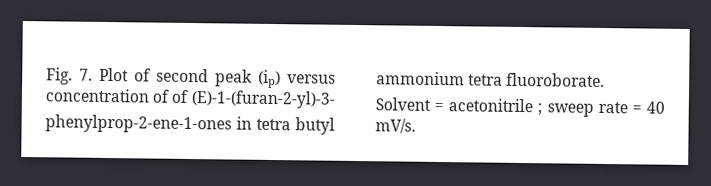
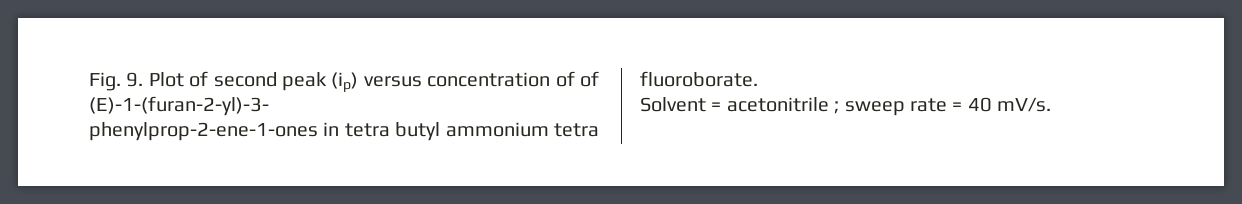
- Fig. 7. Plot of second peak (ip) versus concentration of of (E)-1-(furan-2-yl)-3-
+ Fig. 9. Plot of second peak (ip) versus concentration of of (E)-1-(furan-2-yl)-3-

